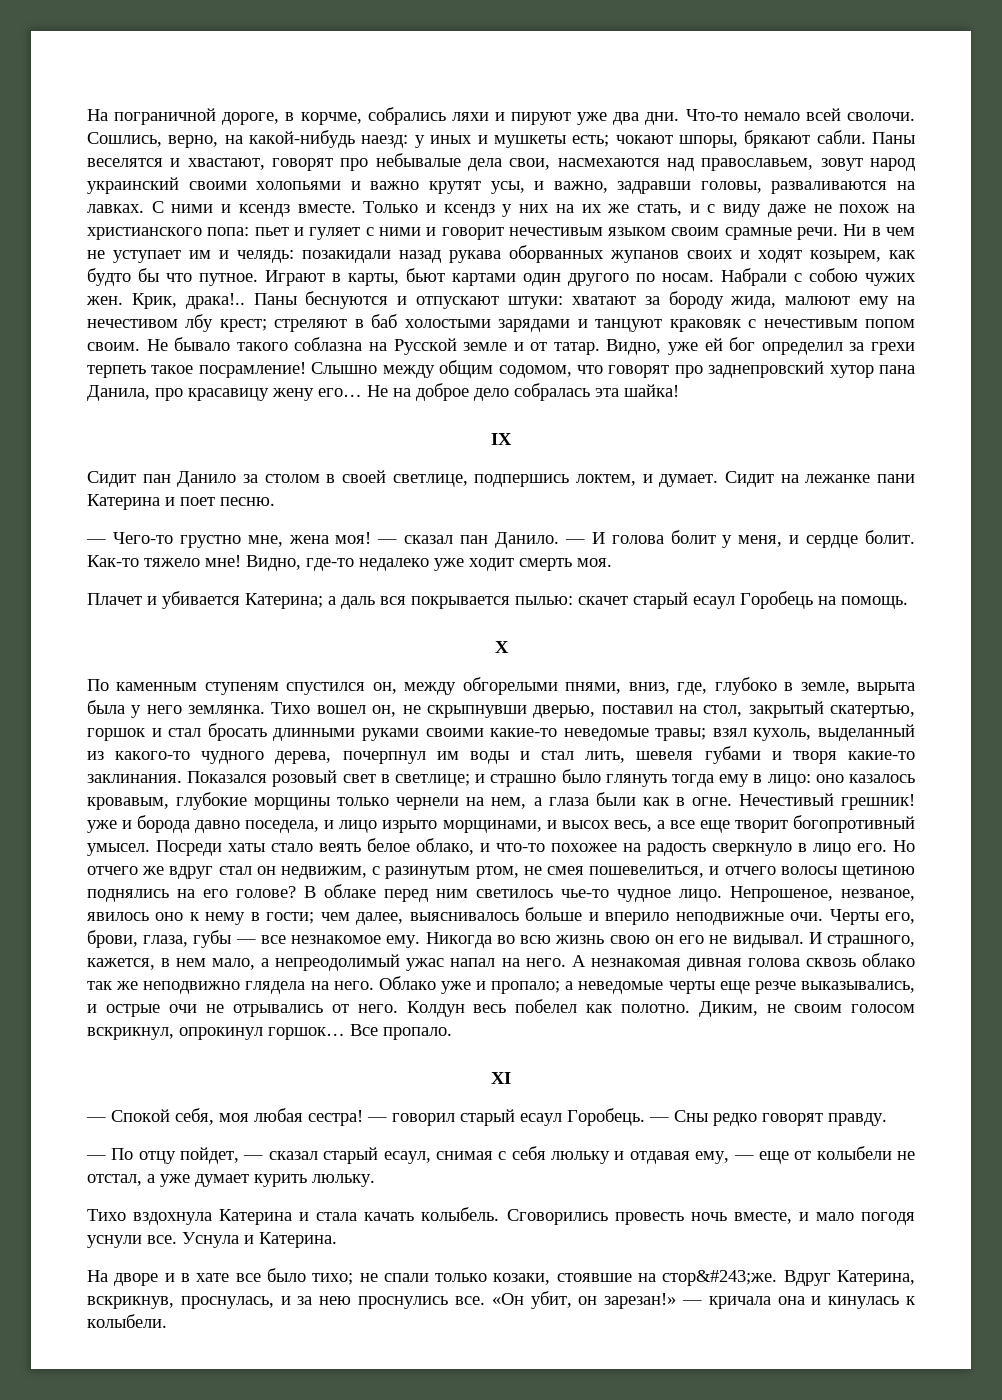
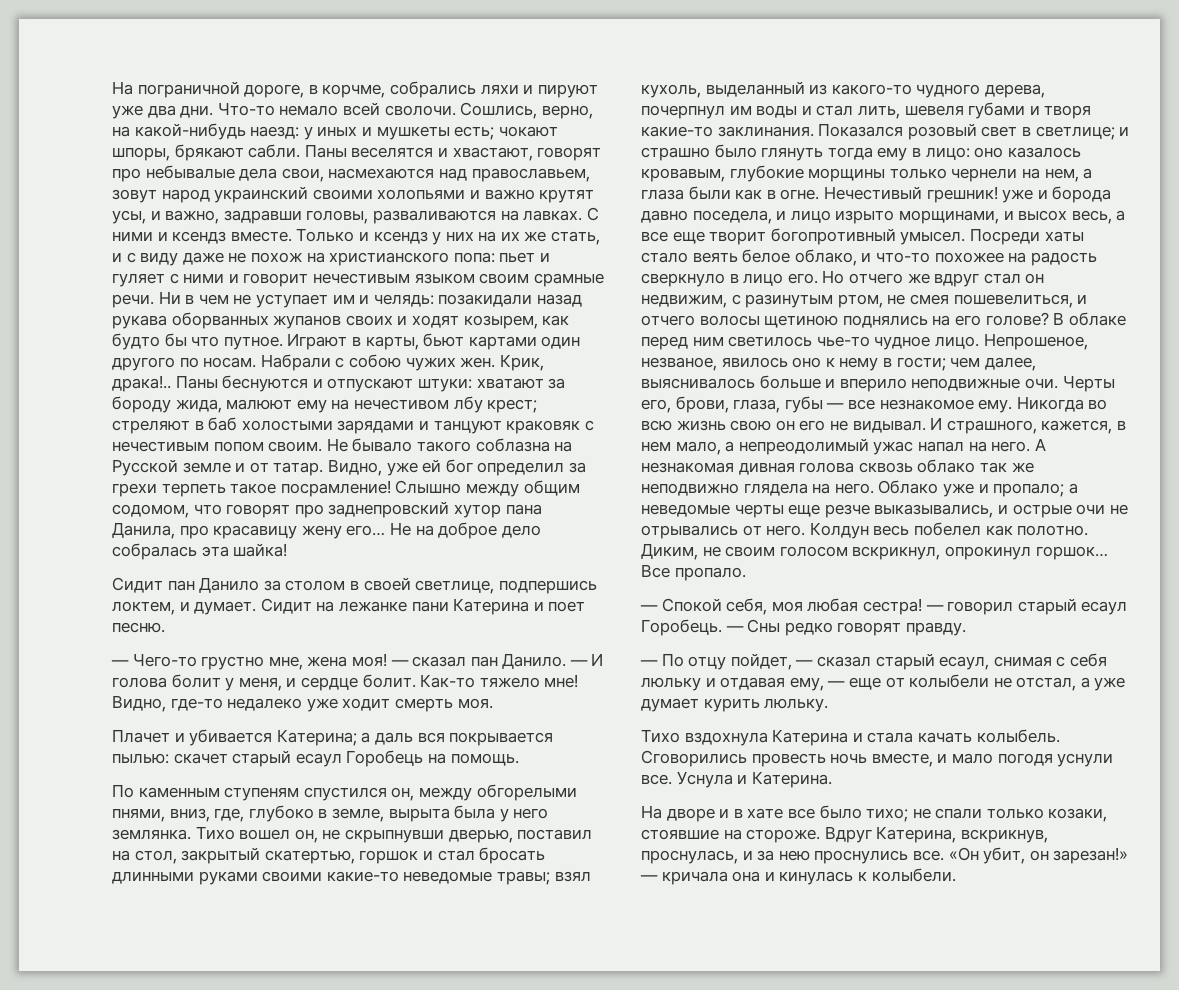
- IX
- X
- XI
- На дворе и в хате все было тихо; не спали только козаки, стоявшие на стор&#243;же.
+ На дворе и в хате все было тихо; не спали только козаки, стоявшие на стороже.

